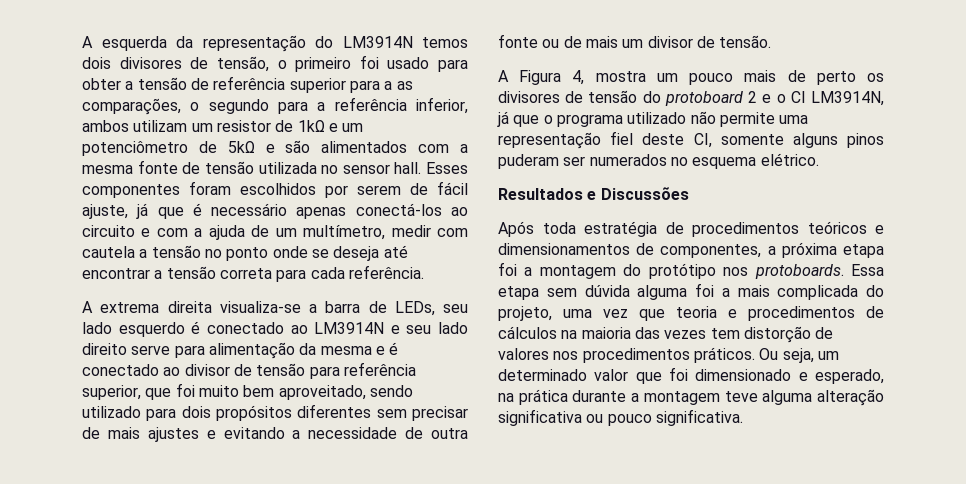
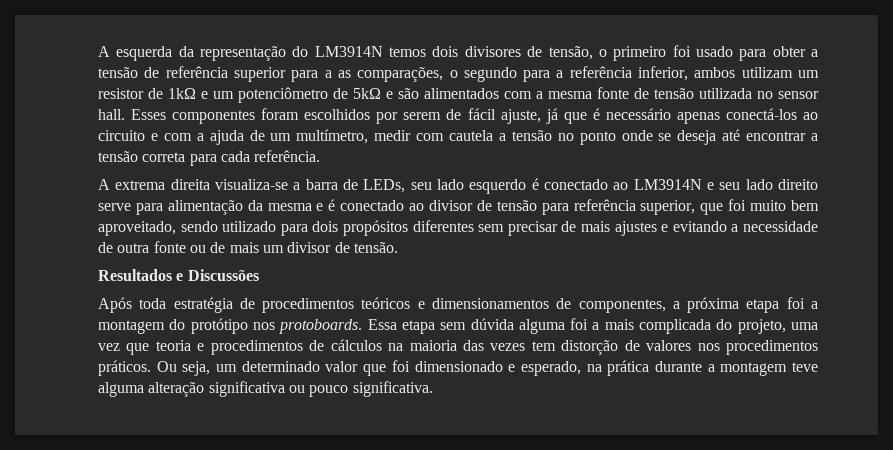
- A Figura 4, mostra um pouco mais de perto os divisores de tensão do protoboard 2 e o CI LM3914N, já que o programa utilizado não permite uma representação fiel deste CI, somente alguns pinos puderam ser numerados no esquema elétrico.

